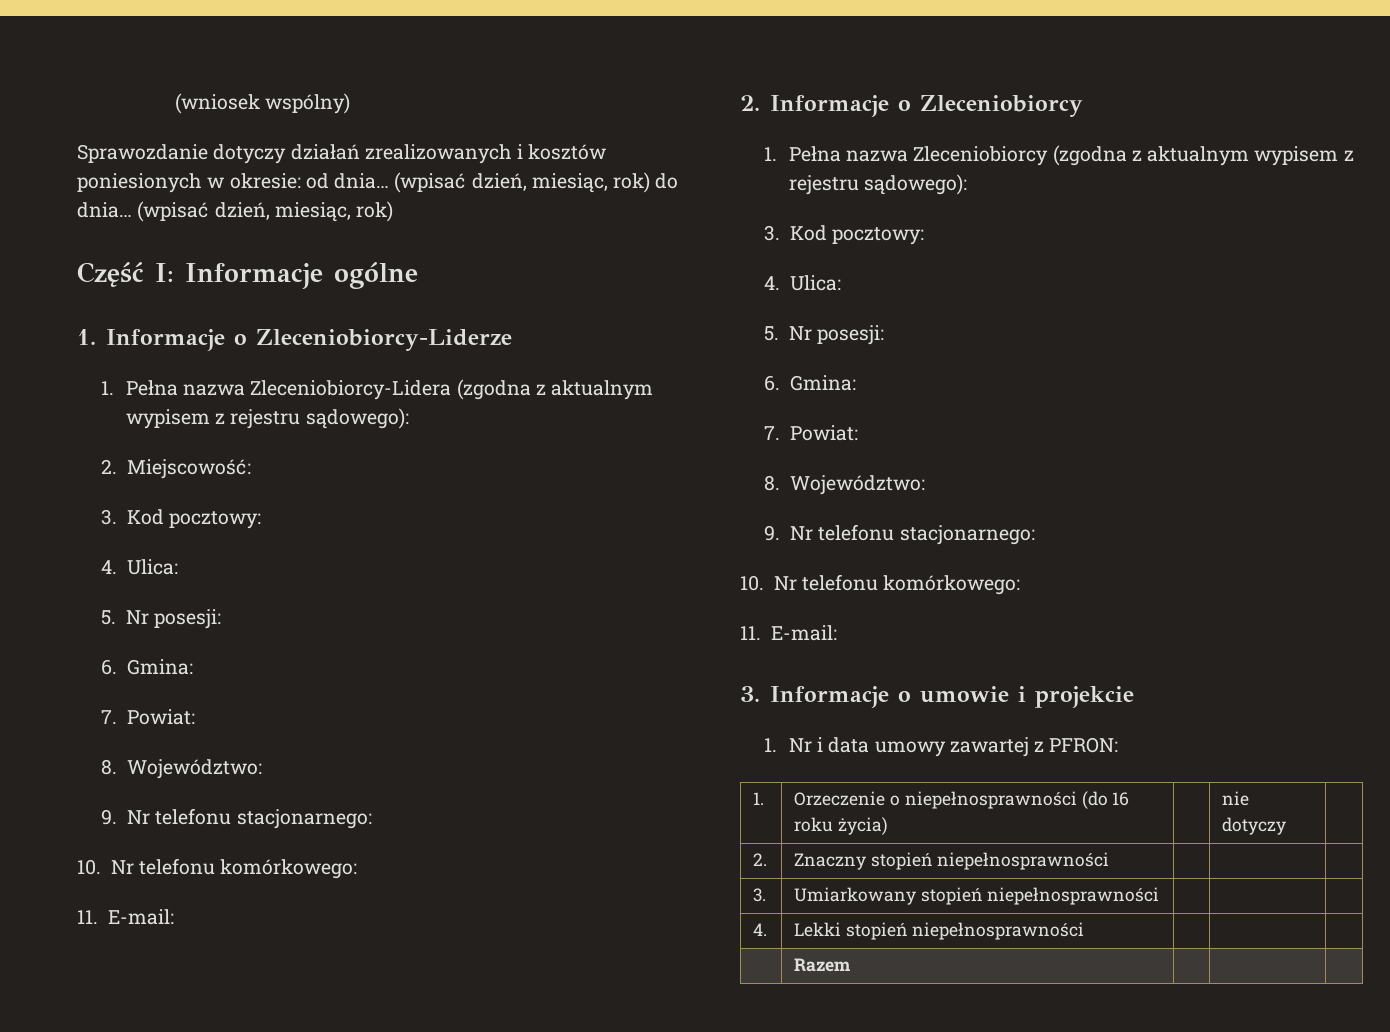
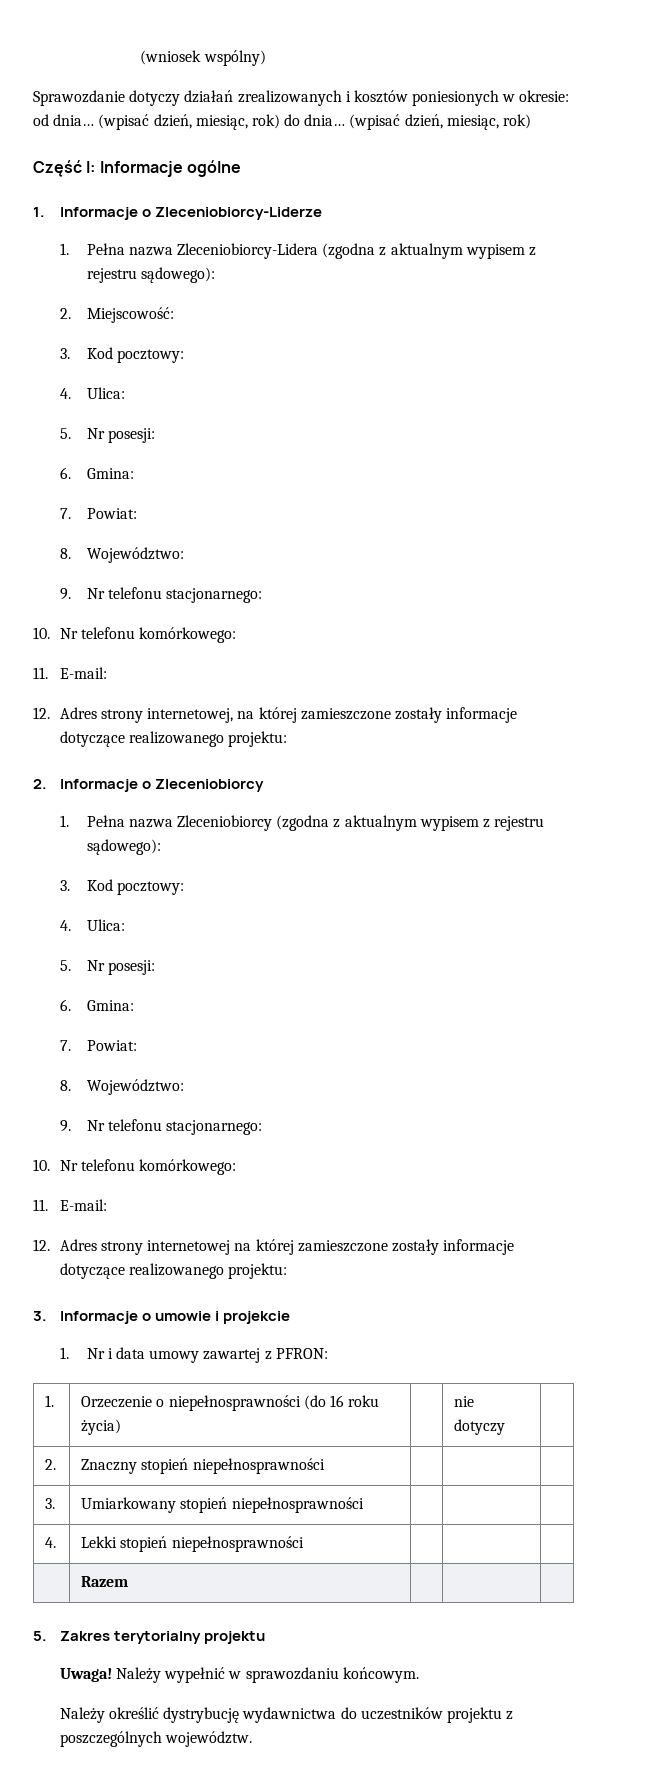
+ 12. Adres strony internetowej, na której zamieszczone zostały informacje dotyczące realizowanego projektu:
+ 12. Adres strony internetowej na której zamieszczone zostały informacje dotyczące realizowanego projektu:
+ 5. Zakres terytorialny projektu
+ Uwaga! Należy wypełnić w sprawozdaniu końcowym.
+ Należy określić dystrybucję wydawnictwa do uczestników projektu z poszczególnych województw.

